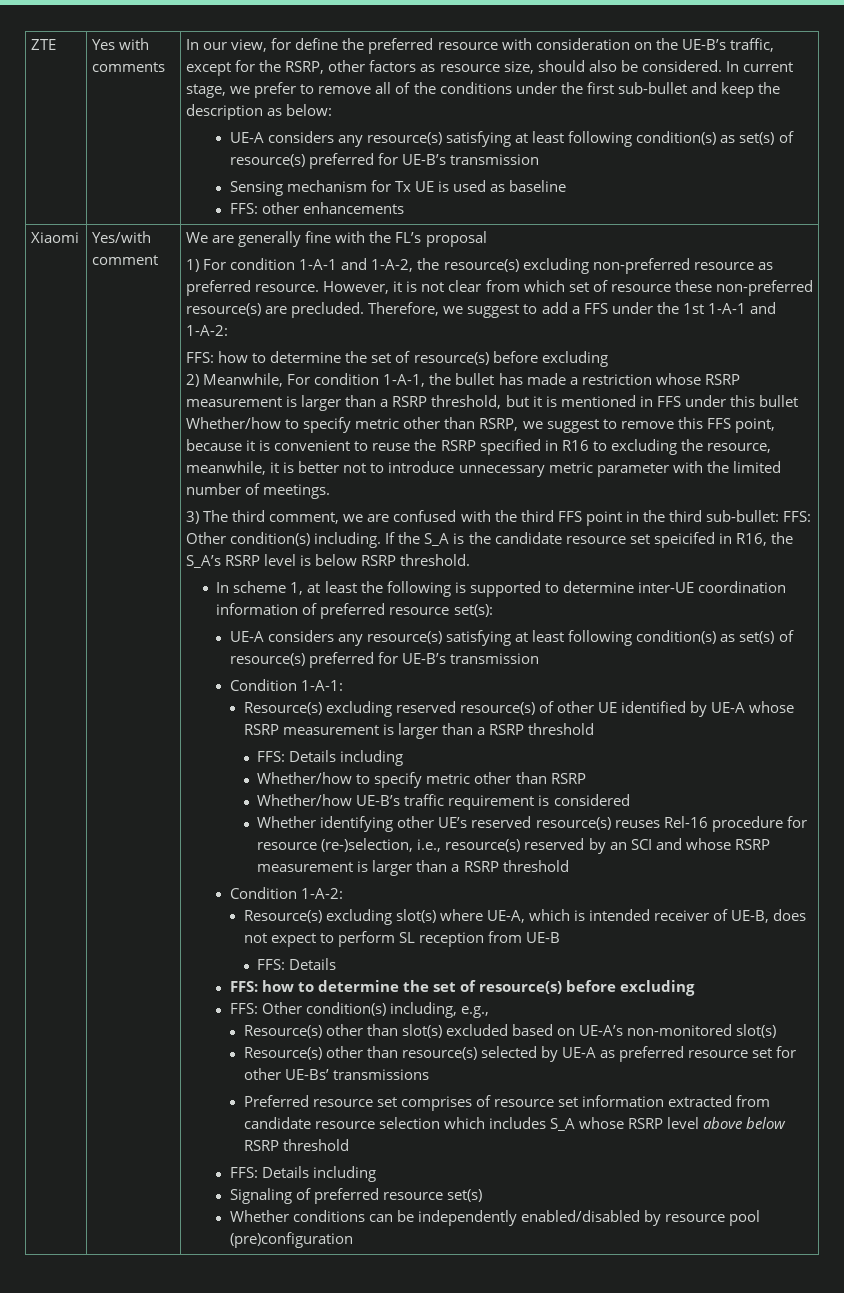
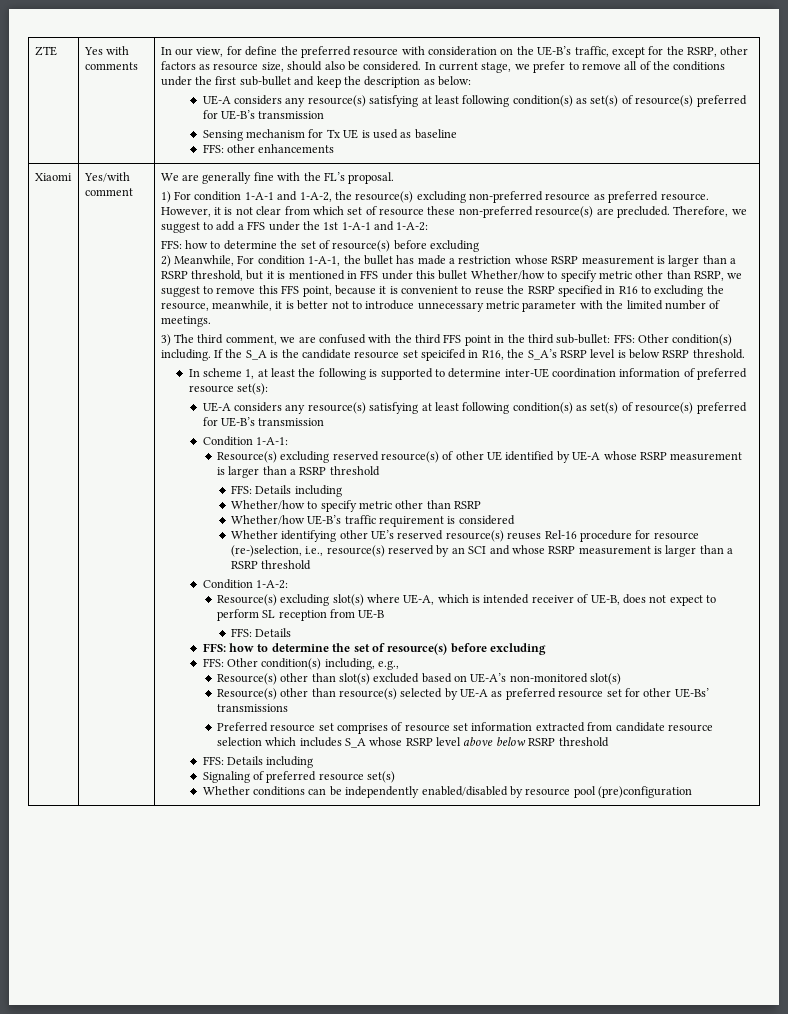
- We are generally fine with the FL’s proposal
+ We are generally fine with the FL’s proposal.

